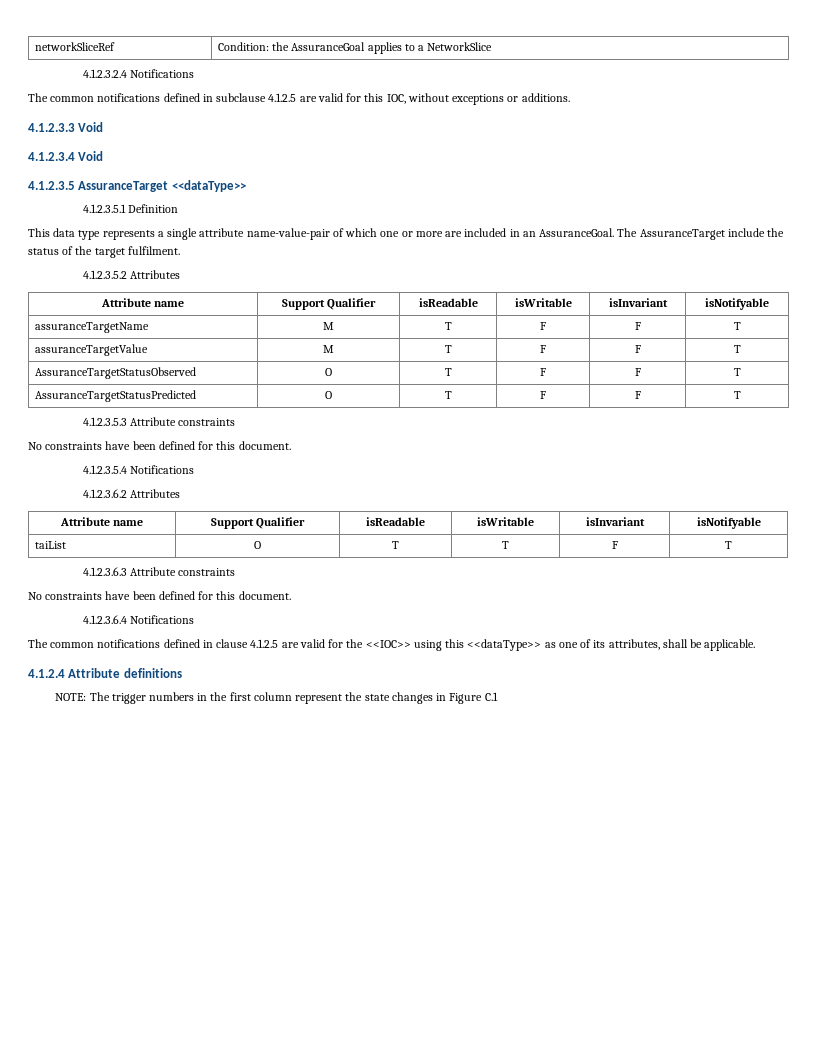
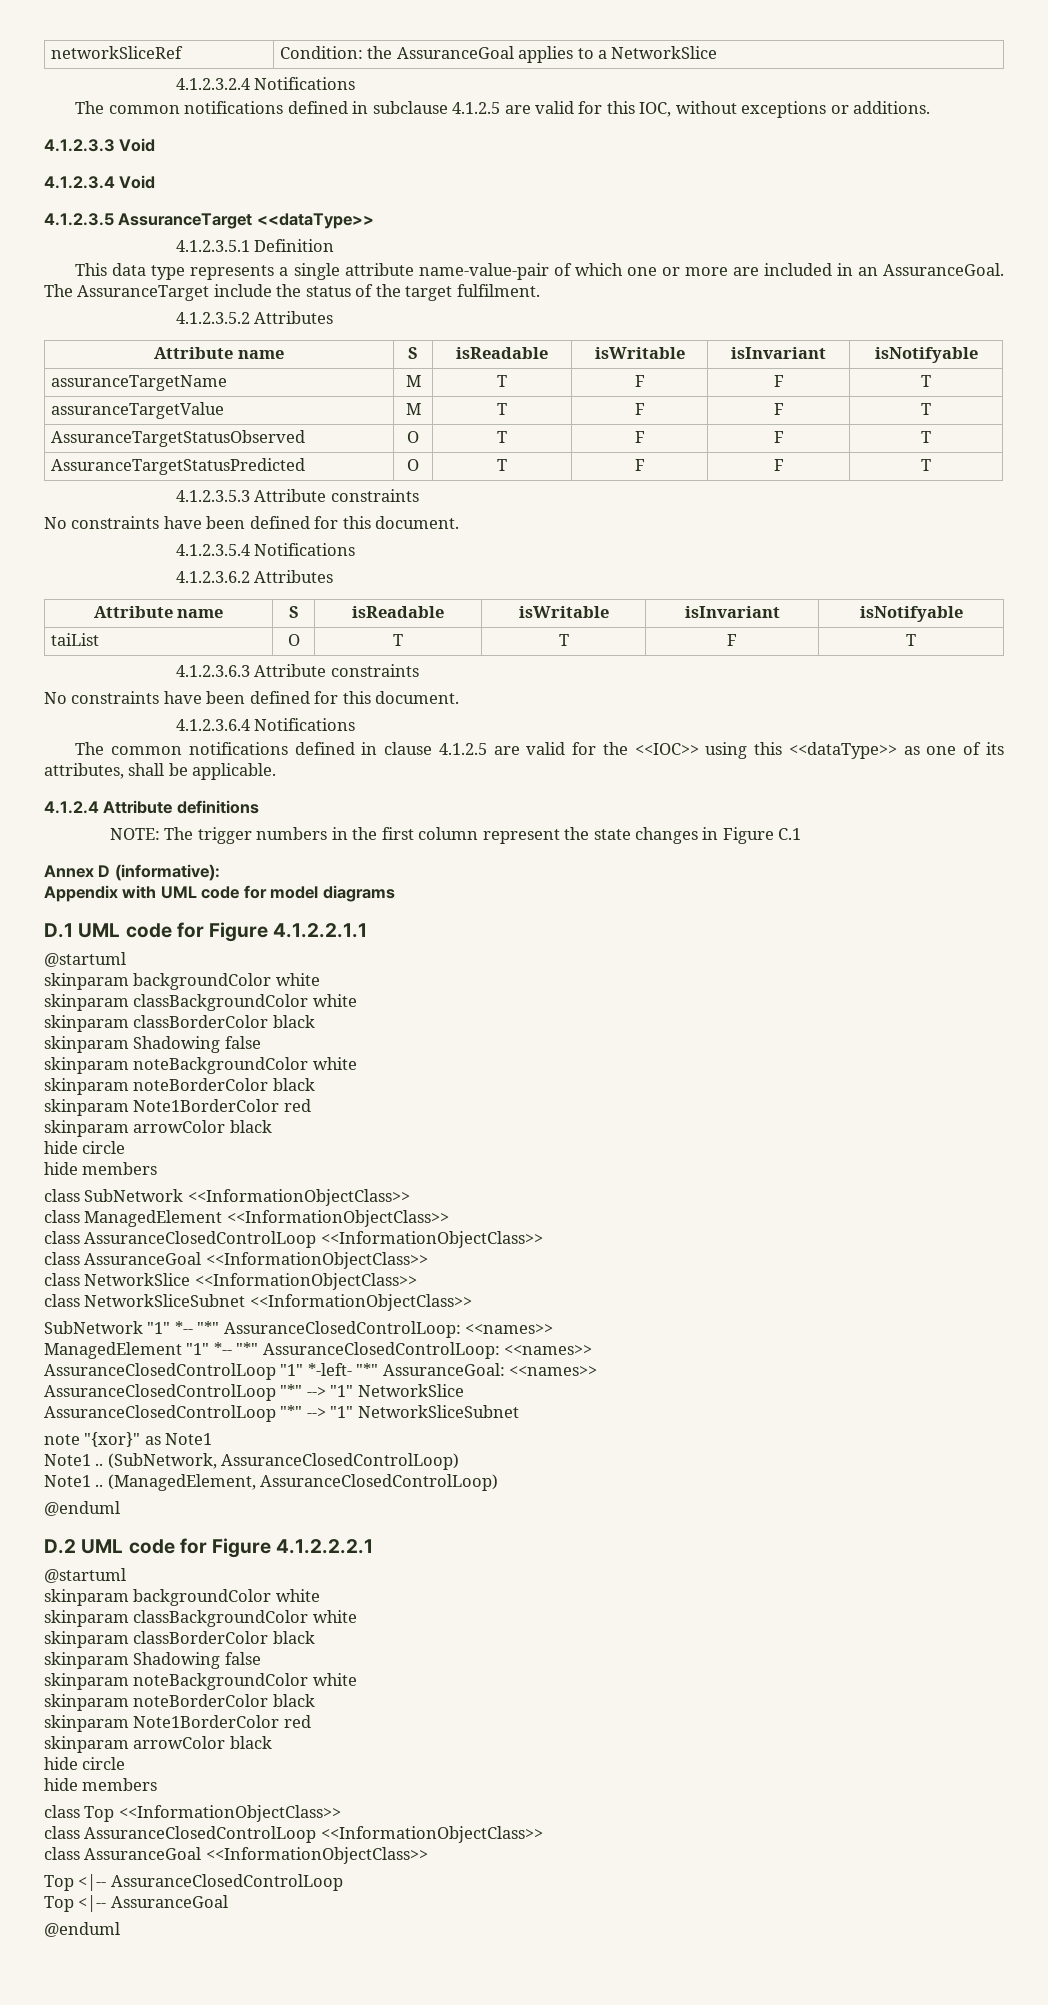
  4.1.2.3.5.2 Attributes
- Attribute name | Support Qualifier | isReadable | isWritable | isInvariant | isNotifyable
+ Attribute name | S | isReadable | isWritable | isInvariant | isNotifyable
  4.1.2.3.6.2 Attributes
- Attribute name | Support Qualifier | isReadable | isWritable | isInvariant | isNotifyable
+ Attribute name | S | isReadable | isWritable | isInvariant | isNotifyable
+ Annex D (informative):
+ Appendix with UML code for model diagrams
+ D.1 UML code for Figure 4.1.2.2.1.1
+ @startuml
+ skinparam backgroundColor white
+ skinparam classBackgroundColor white
+ skinparam classBorderColor black
+ skinparam Shadowing false
+ skinparam noteBackgroundColor white
+ skinparam noteBorderColor black
+ skinparam Note1BorderColor red
+ skinparam arrowColor black
+ hide circle
+ hide members
+ class SubNetwork <<InformationObjectClass>>
+ class ManagedElement <<InformationObjectClass>>
+ class AssuranceClosedControlLoop <<InformationObjectClass>>
+ class AssuranceGoal <<InformationObjectClass>>
+ class NetworkSlice <<InformationObjectClass>>
+ class NetworkSliceSubnet <<InformationObjectClass>>
+ SubNetwork "1" *-- "*" AssuranceClosedControlLoop: <<names>>
+ ManagedElement "1" *-- "*" AssuranceClosedControlLoop: <<names>>
+ AssuranceClosedControlLoop "1" *-left- "*" AssuranceGoal: <<names>>
+ AssuranceClosedControlLoop "*" --> "1" NetworkSlice
+ AssuranceClosedControlLoop "*" --> "1" NetworkSliceSubnet
+ note "{xor}" as Note1
+ Note1 .. (SubNetwork, AssuranceClosedControlLoop)
+ Note1 .. (ManagedElement, AssuranceClosedControlLoop)
+ @enduml
+ D.2 UML code for Figure 4.1.2.2.2.1
+ @startuml
+ skinparam backgroundColor white
+ skinparam classBackgroundColor white
+ skinparam classBorderColor black
+ skinparam Shadowing false
+ skinparam noteBackgroundColor white
+ skinparam noteBorderColor black
+ skinparam Note1BorderColor red
+ skinparam arrowColor black
+ hide circle
+ hide members
+ class Top <<InformationObjectClass>>
+ class AssuranceClosedControlLoop <<InformationObjectClass>>
+ class AssuranceGoal <<InformationObjectClass>>
+ Top <|-- AssuranceClosedControlLoop
+ Top <|-- AssuranceGoal
+ @enduml

